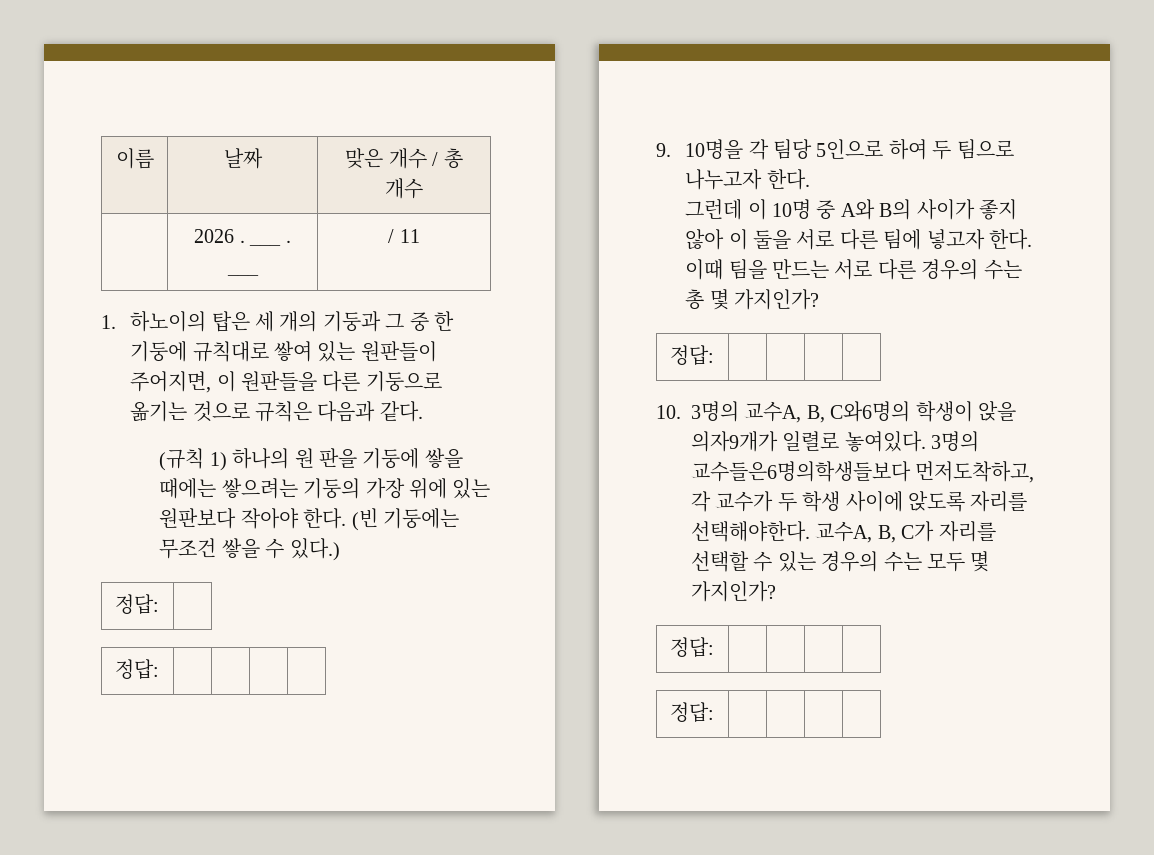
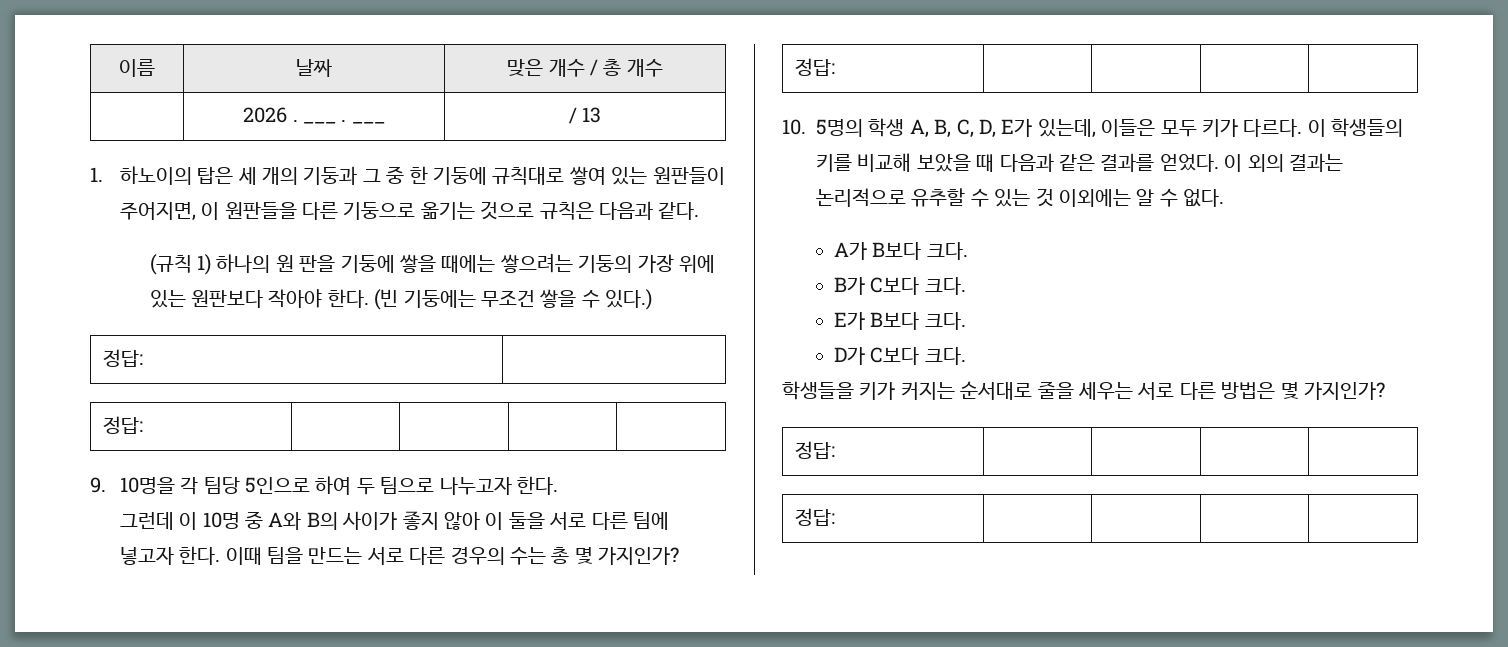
- | 2026 . ___ . ___ | / 11
+ | 2026 . ___ . ___ | / 13
- 10. 3명의 교수A, B, C와6명의 학생이 앉을 의자9개가 일렬로 놓여있다. 3명의 교수들은6명의학생들보다 먼저도착하고, 각 교수가 두 학생 사이에 앉도록 자리를 선택해야한다. 교수A, B, C가 자리를 선택할 수 있는 경우의 수는 모두 몇 가지인가?
+ 10. 5명의 학생 A, B, C, D, E가 있는데, 이들은 모두 키가 다르다. 이 학생들의 키를 비교해 보았을 때 다음과 같은 결과를 얻었다. 이 외의 결과는 논리적으로 유추할 수 있는 것 이외에는 알 수 없다.
+ A가 B보다 크다.
+ B가 C보다 크다.
+ E가 B보다 크다.
+ D가 C보다 크다.
+ 학생들을 키가 커지는 순서대로 줄을 세우는 서로 다른 방법은 몇 가지인가?

